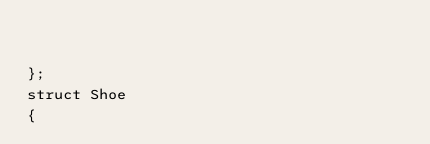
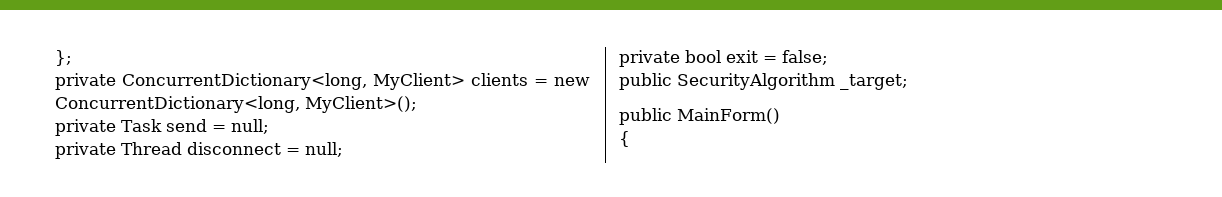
- struct Shoe
+ private ConcurrentDictionary<long, MyClient> clients = new ConcurrentDictionary<long, MyClient>();
+ private Task send = null;
+ private Thread disconnect = null;
+ private bool exit = false;
+ public SecurityAlgorithm _target;
+ public MainForm()

